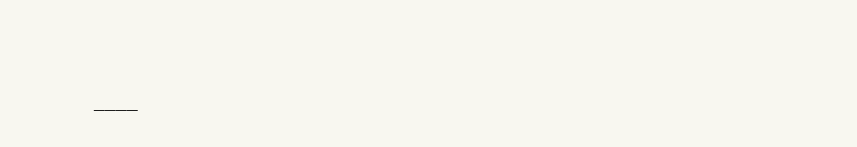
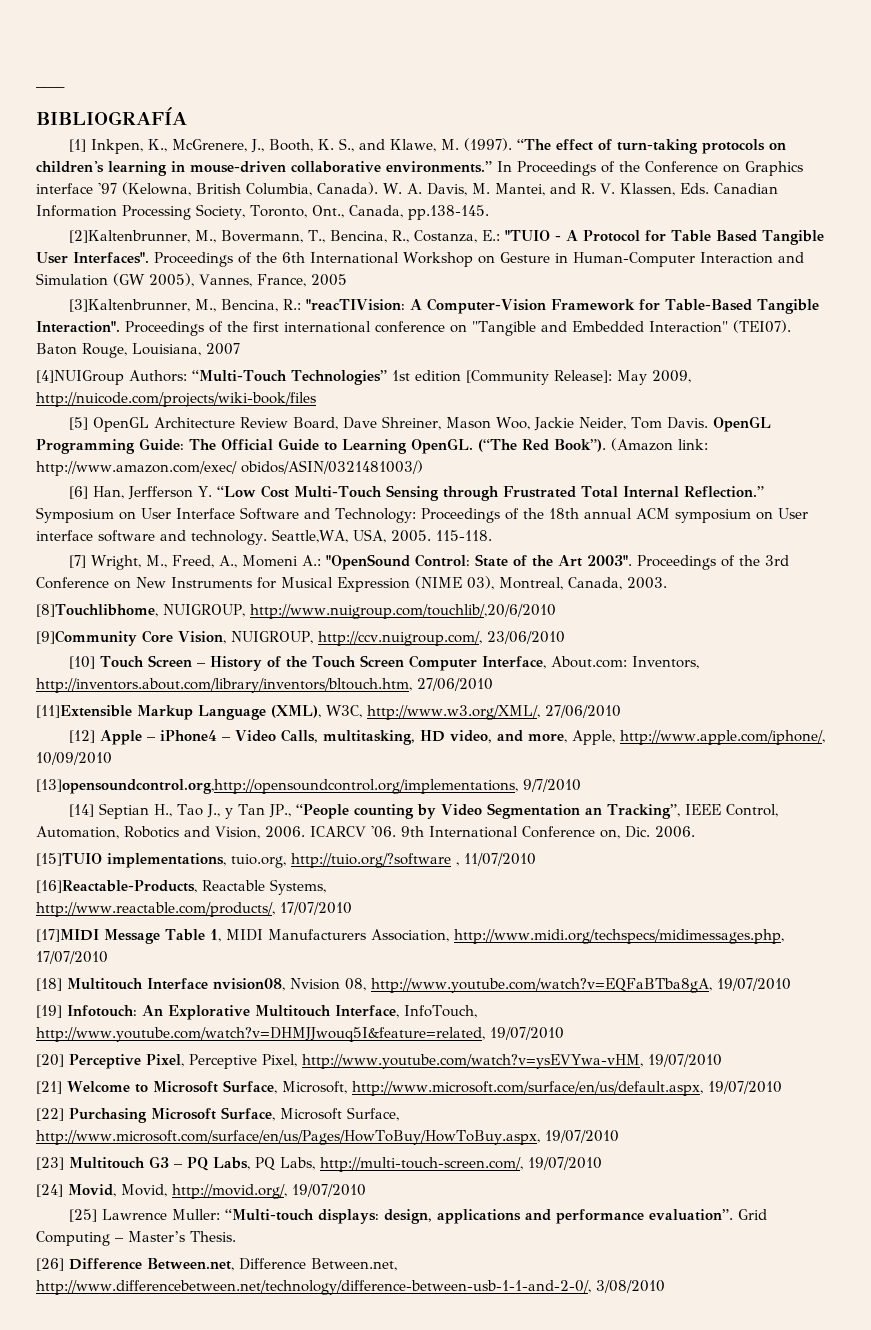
+ BIBLIOGRAFÍA
+ [1] Inkpen, K., McGrenere, J., Booth, K. S., and Klawe, M. (1997). “The effect of turn-taking protocols on children's learning in mouse-driven collaborative environments.” In Proceedings of the Conference on Graphics interface '97 (Kelowna, British Columbia, Canada). W. A. Davis, M. Mantei, and R. V. Klassen, Eds. Canadian Information Processing Society, Toronto, Ont., Canada, pp.138-145.
+ [2]Kaltenbrunner, M., Bovermann, T., Bencina, R., Costanza, E.: "TUIO - A Protocol for Table Based Tangible User Interfaces". Proceedings of the 6th International Workshop on Gesture in Human-Computer Interaction and Simulation (GW 2005), Vannes, France, 2005
+ [3]Kaltenbrunner, M., Bencina, R.: "reacTIVision: A Computer-Vision Framework for Table-Based Tangible Interaction". Proceedings of the first international conference on "Tangible and Embedded Interaction" (TEI07). Baton Rouge, Louisiana, 2007
+ [4]NUIGroup Authors: “Multi-Touch Technologies” 1st edition [Community Release]: May 2009, http://nuicode.com/projects/wiki-book/files
+ [5] OpenGL Architecture Review Board, Dave Shreiner, Mason Woo, Jackie Neider, Tom Davis. OpenGL Programming Guide: The Official Guide to Learning OpenGL. (“The Red Book”). (Amazon link: http://www.amazon.com/exec/ obidos/ASIN/0321481003/)
+ [6] Han, Jerfferson Y. “Low Cost Multi-Touch Sensing through Frustrated Total Internal Reflection.” Symposium on User Interface Software and Technology: Proceedings of the 18th annual ACM symposium on User interface software and technology. Seattle,WA, USA, 2005. 115-118.
+ [7] Wright, M., Freed, A., Momeni A.: "OpenSound Control: State of the Art 2003". Proceedings of the 3rd Conference on New Instruments for Musical Expression (NIME 03), Montreal, Canada, 2003.
+ [8]Touchlibhome, NUIGROUP, http://www.nuigroup.com/touchlib/,20/6/2010
+ [9]Community Core Vision, NUIGROUP, http://ccv.nuigroup.com/, 23/06/2010
+ [10] Touch Screen – History of the Touch Screen Computer Interface, About.com: Inventors, http://inventors.about.com/library/inventors/bltouch.htm, 27/06/2010
+ [11]Extensible Markup Language (XML), W3C, http://www.w3.org/XML/, 27/06/2010
+ [12] Apple – iPhone4 – Video Calls, multitasking, HD video, and more, Apple, http://www.apple.com/iphone/, 10/09/2010
+ [13]opensoundcontrol.org,http://opensoundcontrol.org/implementations, 9/7/2010
+ [14] Septian H., Tao J., y Tan JP., “People counting by Video Segmentation an Tracking”, IEEE Control, Automation, Robotics and Vision, 2006. ICARCV '06. 9th International Conference on, Dic. 2006.
+ [15]TUIO implementations, tuio.org, http://tuio.org/?software , 11/07/2010
+ [16]Reactable-Products, Reactable Systems,
+ http://www.reactable.com/products/, 17/07/2010
+ [17]MIDI Message Table 1, MIDI Manufacturers Association, http://www.midi.org/techspecs/midimessages.php, 17/07/2010
+ [18] Multitouch Interface nvision08, Nvision 08, http://www.youtube.com/watch?v=EQFaBTba8gA, 19/07/2010
+ [19] Infotouch: An Explorative Multitouch Interface, InfoTouch, http://www.youtube.com/watch?v=DHMJJwouq5I&feature=related, 19/07/2010
+ [20] Perceptive Pixel, Perceptive Pixel, http://www.youtube.com/watch?v=ysEVYwa-vHM, 19/07/2010
+ [21] Welcome to Microsoft Surface, Microsoft, http://www.microsoft.com/surface/en/us/default.aspx, 19/07/2010
+ [22] Purchasing Microsoft Surface, Microsoft Surface, http://www.microsoft.com/surface/en/us/Pages/HowToBuy/HowToBuy.aspx, 19/07/2010
+ [23] Multitouch G3 – PQ Labs, PQ Labs, http://multi-touch-screen.com/, 19/07/2010
+ [24] Movid, Movid, http://movid.org/, 19/07/2010
+ [25] Lawrence Muller: “Multi-touch displays: design, applications and performance evaluation”. Grid Computing – Master’s Thesis.
+ [26] Difference Between.net, Difference Between.net, http://www.differencebetween.net/technology/difference-between-usb-1-1-and-2-0/, 3/08/2010

